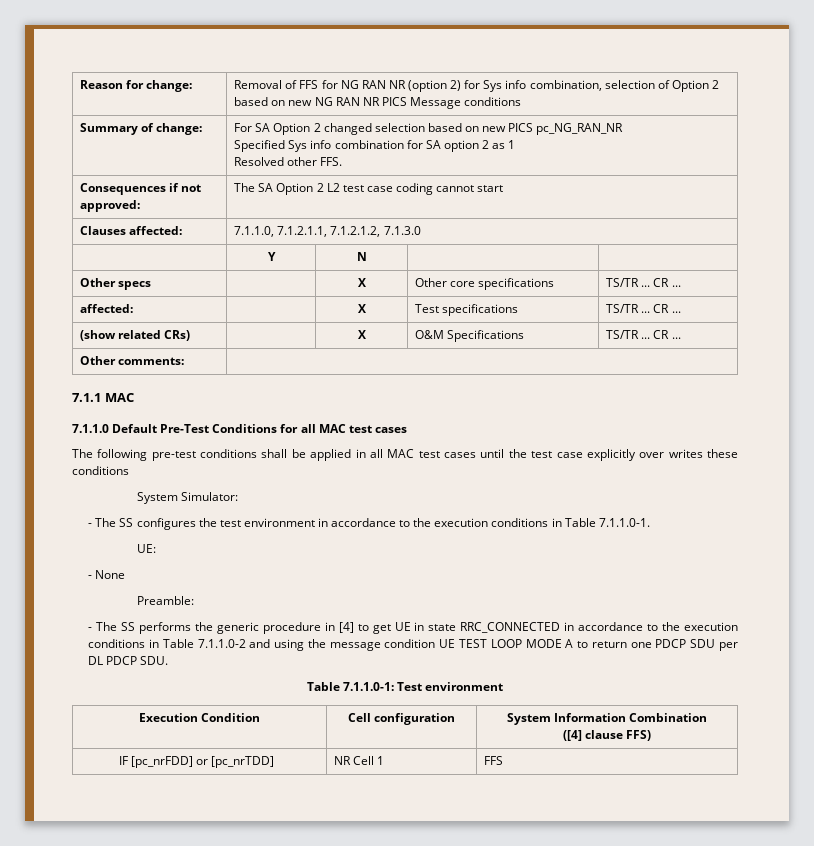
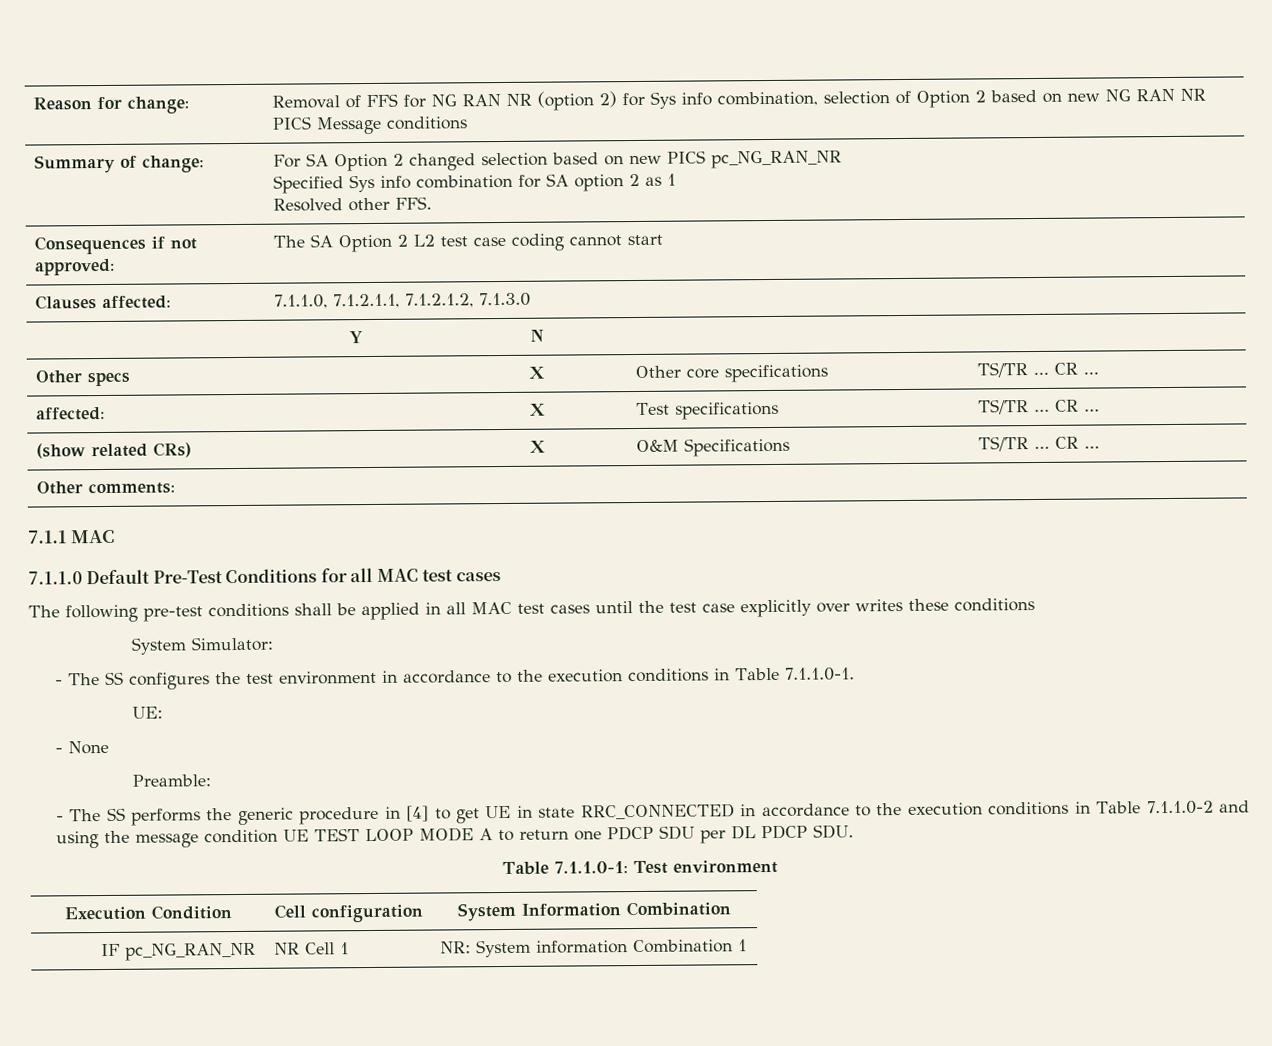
  Execution Condition | Cell configuration | System Information Combination
- ([4] clause FFS)
- IF [pc_nrFDD] or [pc_nrTDD] | NR Cell 1 | FFS
+ IF pc_NG_RAN_NR | NR Cell 1 | NR: System information Combination 1

